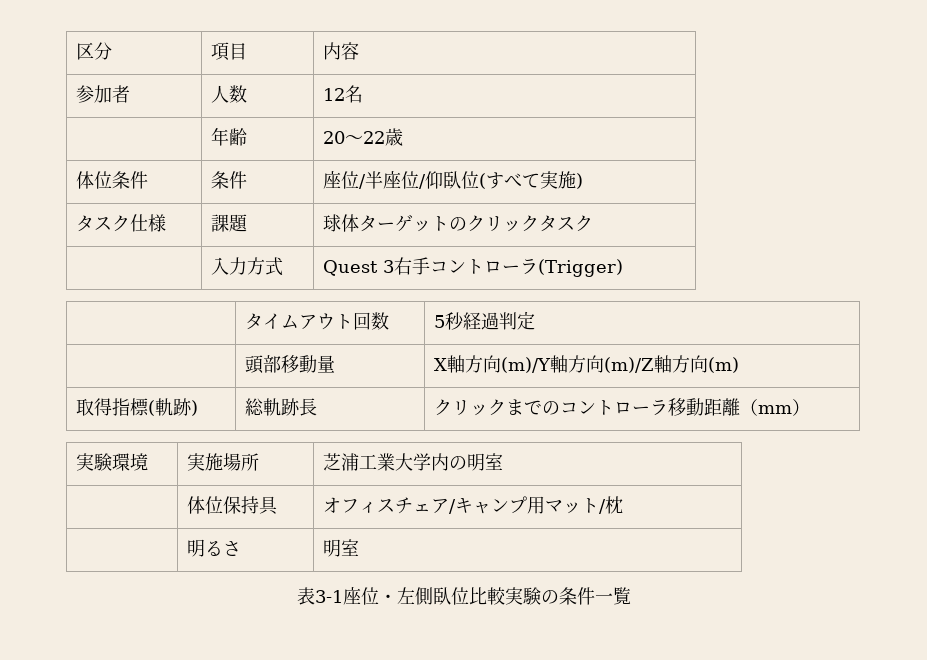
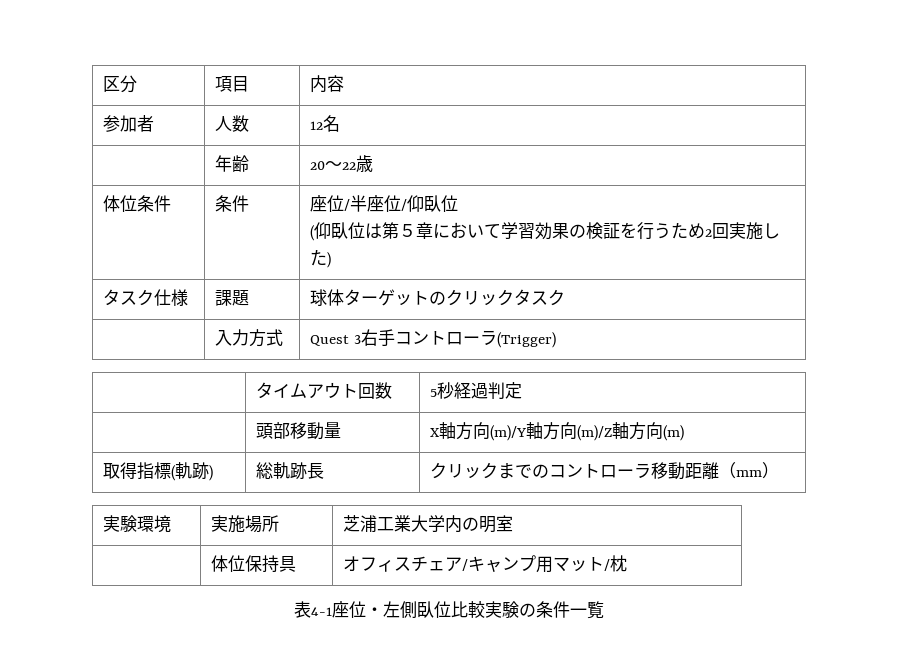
- 体位条件 | 条件 | 座位/半座位/仰臥位(すべて実施)
+ 体位条件 | 条件 | 座位/半座位/仰臥位
+ (仰臥位は第５章において学習効果の検証を行うため2回実施した)
- | 明るさ | 明室
- 表3-1座位・左側臥位比較実験の条件一覧
+ 表4-1座位・左側臥位比較実験の条件一覧

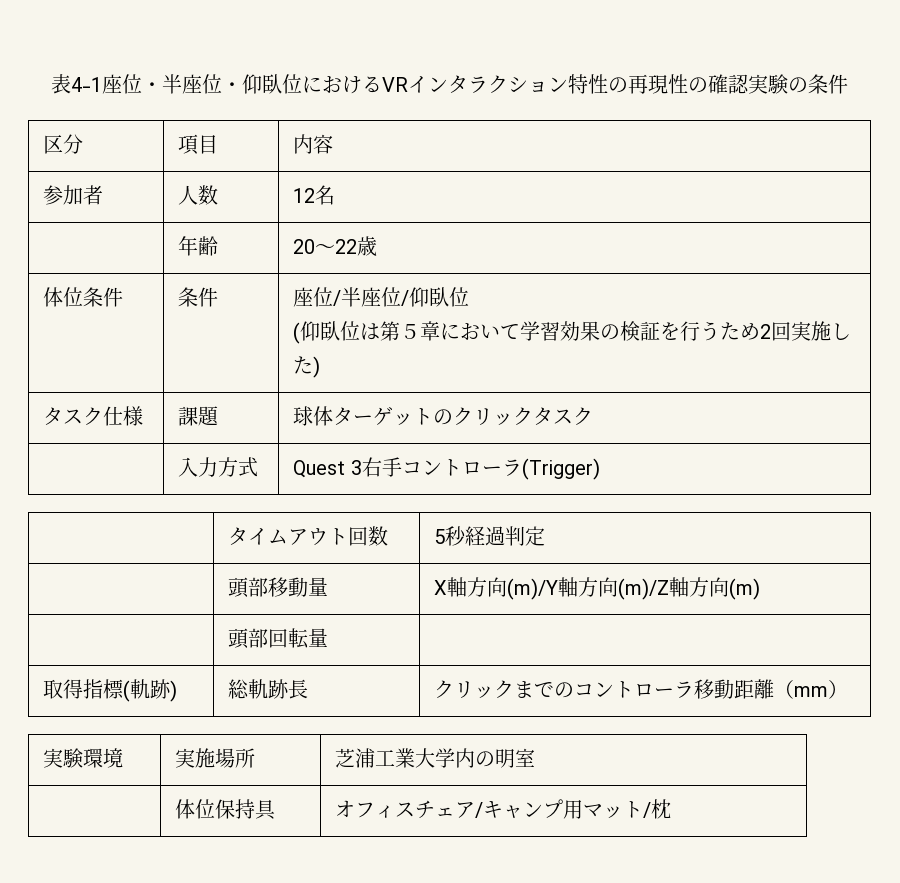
+ 表4-1座位・半座位・仰臥位におけるVRインタラクション特性の再現性の確認実験の条件
+ | 頭部回転量 |
- 表4-1座位・左側臥位比較実験の条件一覧

